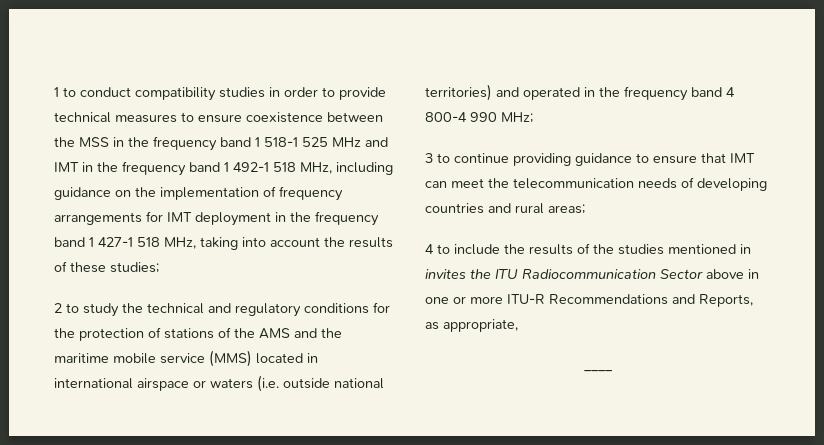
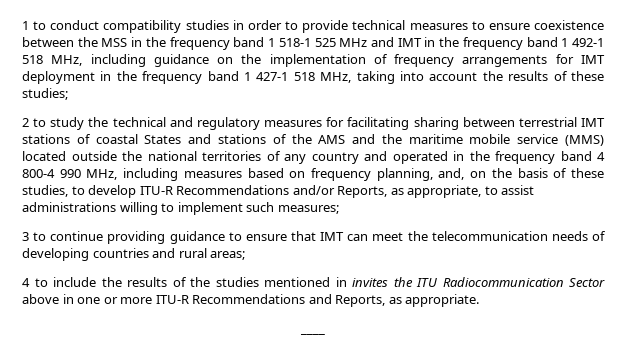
- 2 to study the technical and regulatory conditions for the protection of stations of the AMS and the maritime mobile service (MMS) located in international airspace or waters (i.e. outside national territories) and operated in the frequency band 4 800-4 990 MHz;
+ 2 to study the technical and regulatory measures for facilitating sharing between terrestrial IMT stations of coastal States and stations of the AMS and the maritime mobile service (MMS) located outside the national territories of any country and operated in the frequency band 4 800-4 990 MHz, including measures based on frequency planning, and, on the basis of these studies, to develop ITU-R Recommendations and/or Reports, as appropriate, to assist administrations willing to implement such measures;
- 4 to include the results of the studies mentioned in invites the ITU Radiocommunication Sector above in one or more ITU-R Recommendations and Reports, as appropriate,
+ 4 to include the results of the studies mentioned in invites the ITU Radiocommunication Sector above in one or more ITU-R Recommendations and Reports, as appropriate.

